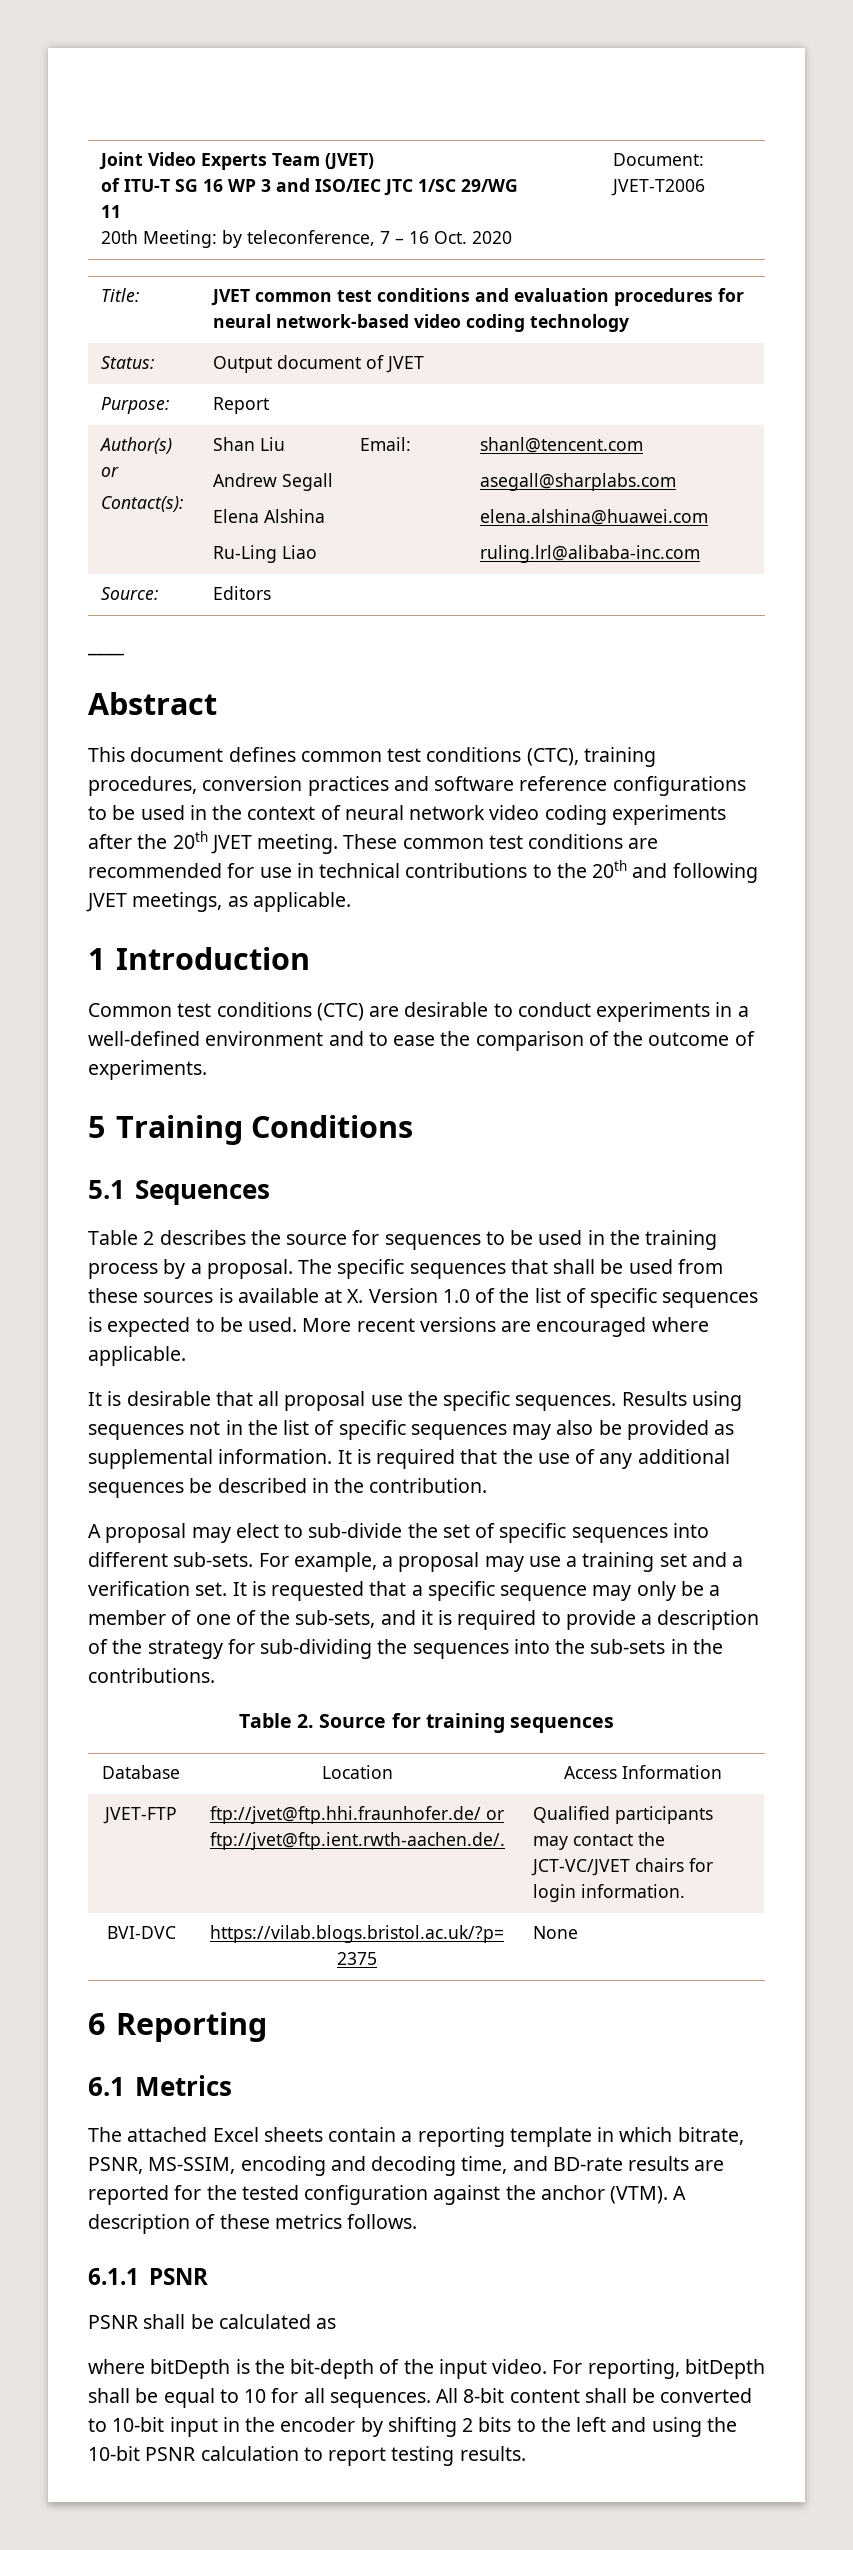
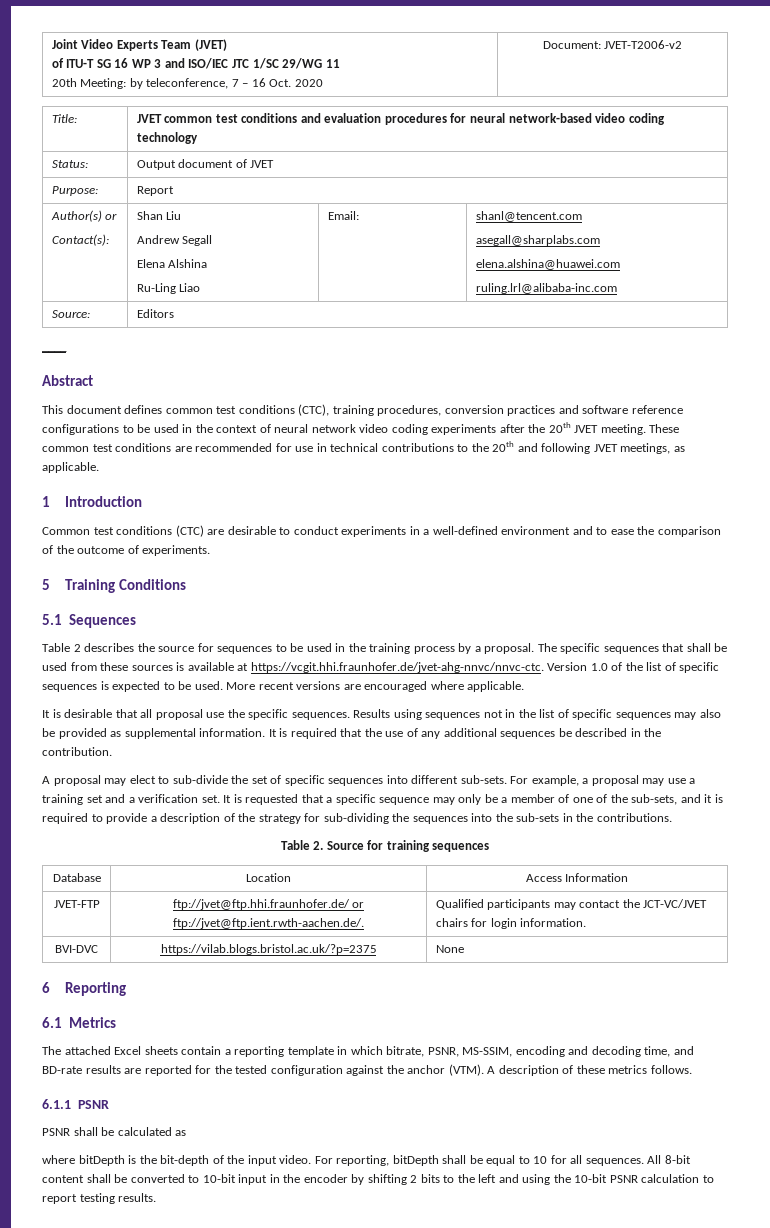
  Joint Video Experts Team (JVET)
  of ITU-T SG 16 WP 3 and ISO/IEC JTC 1/SC 29/WG 11
- 20th Meeting: by teleconference, 7 – 16 Oct. 2020 | Document: JVET-T2006
+ 20th Meeting: by teleconference, 7 – 16 Oct. 2020 | Document: JVET-T2006-v2
- The specific sequences that shall be used from these sources is available at X. Version 1.0 of the list of specific sequences is expected to be used.
+ The specific sequences that shall be used from these sources is available at https://vcgit.hhi.fraunhofer.de/jvet-ahg-nnvc/nnvc-ctc. Version 1.0 of the list of specific sequences is expected to be used.

